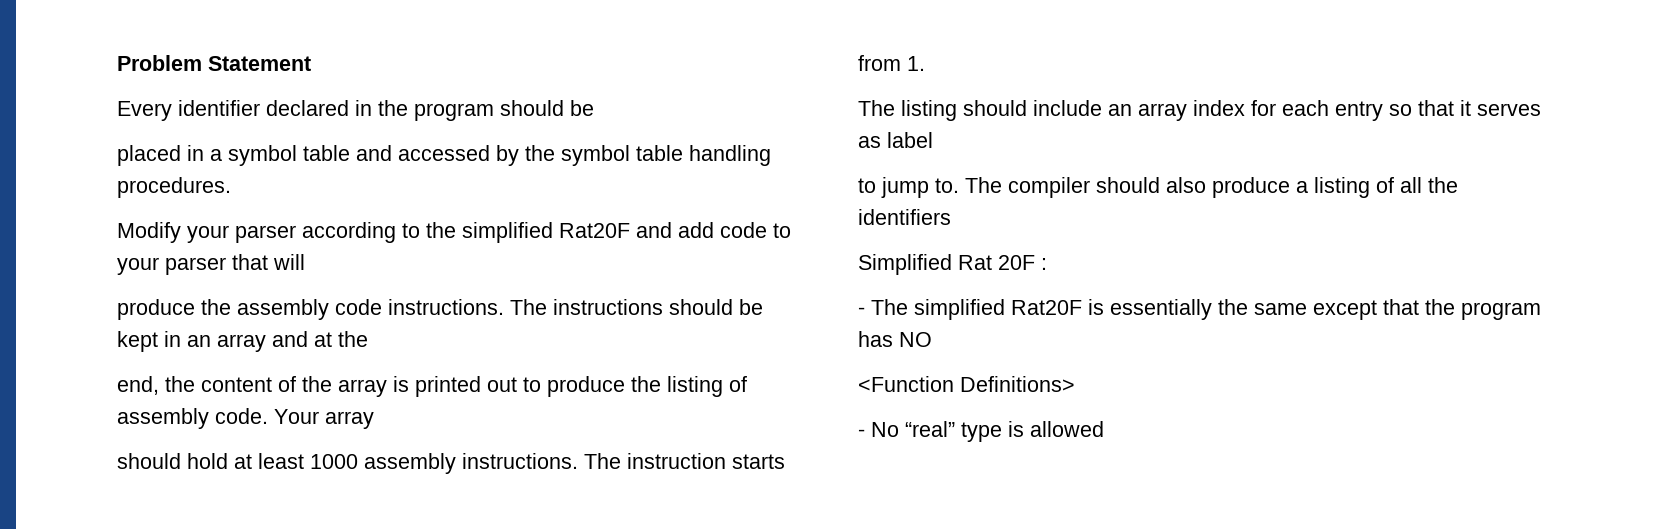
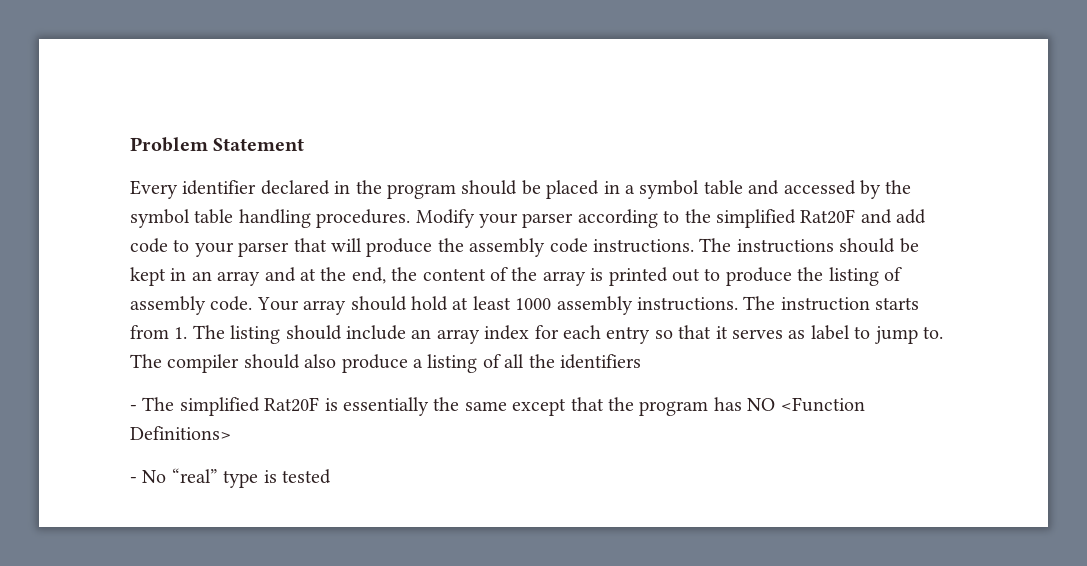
- Every identifier declared in the program should be
- placed in a symbol table and accessed by the symbol table handling procedures.
- Modify your parser according to the simplified Rat20F and add code to your parser that will
- produce the assembly code instructions.
+ Every identifier declared in the program should be placed in a symbol table and accessed by the symbol table handling procedures. Modify your parser according to the simplified Rat20F and add code to your parser that will produce the assembly code instructions.
- The instructions should be kept in an array and at the
- end, the content of the array is printed out to produce the listing of assembly code.
+ The instructions should be kept in an array and at the end, the content of the array is printed out to produce the listing of assembly code.
- Your array
- should hold at least 1000 assembly instructions.
+ Your array should hold at least 1000 assembly instructions.
- The instruction starts from 1.
- The listing should include an array index for each entry so that it serves as label
- to jump to.
+ The instruction starts from 1. The listing should include an array index for each entry so that it serves as label to jump to.
- Simplified Rat 20F :
- - The simplified Rat20F is essentially the same except that the program has NO
- <Function Definitions>
+ - The simplified Rat20F is essentially the same except that the program has NO <Function Definitions>
- - No “real” type is allowed
+ - No “real” type is tested

